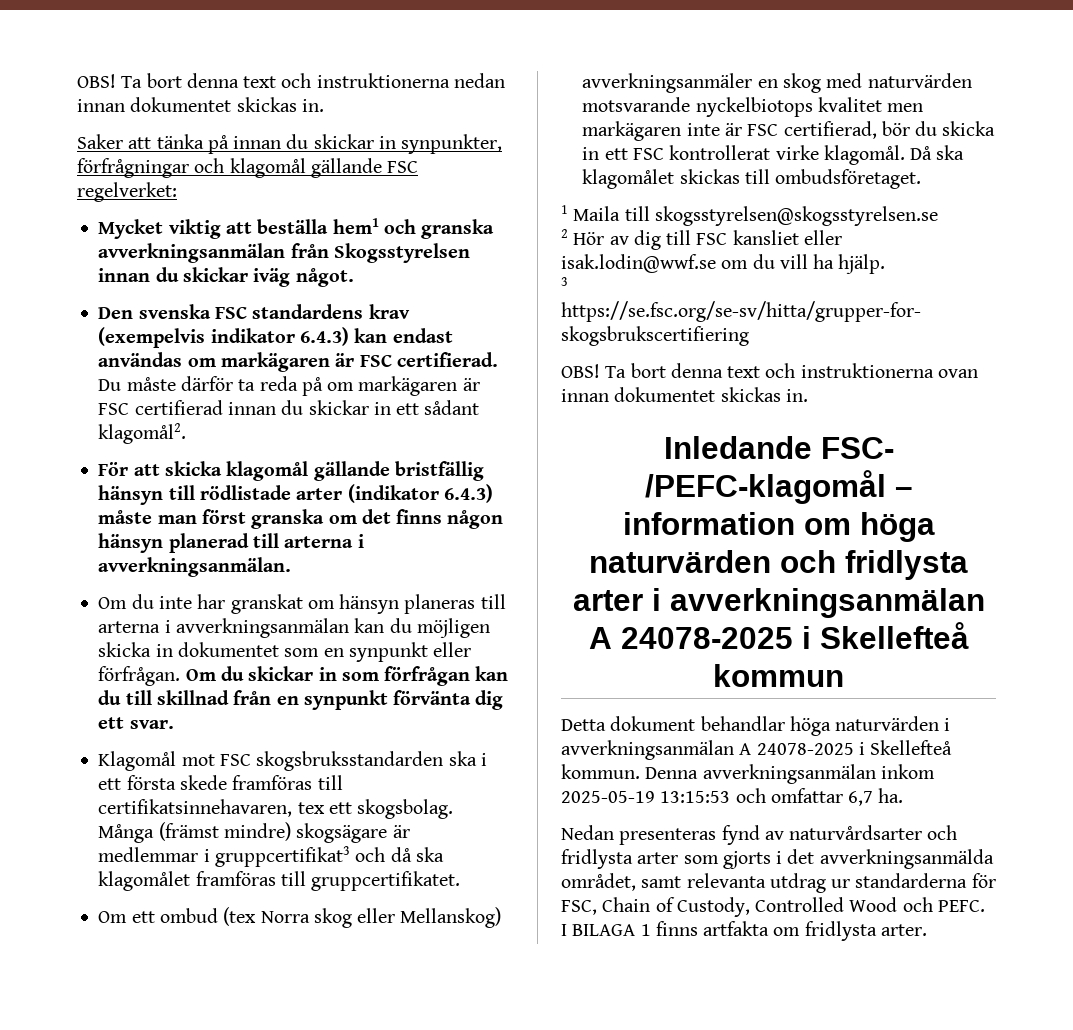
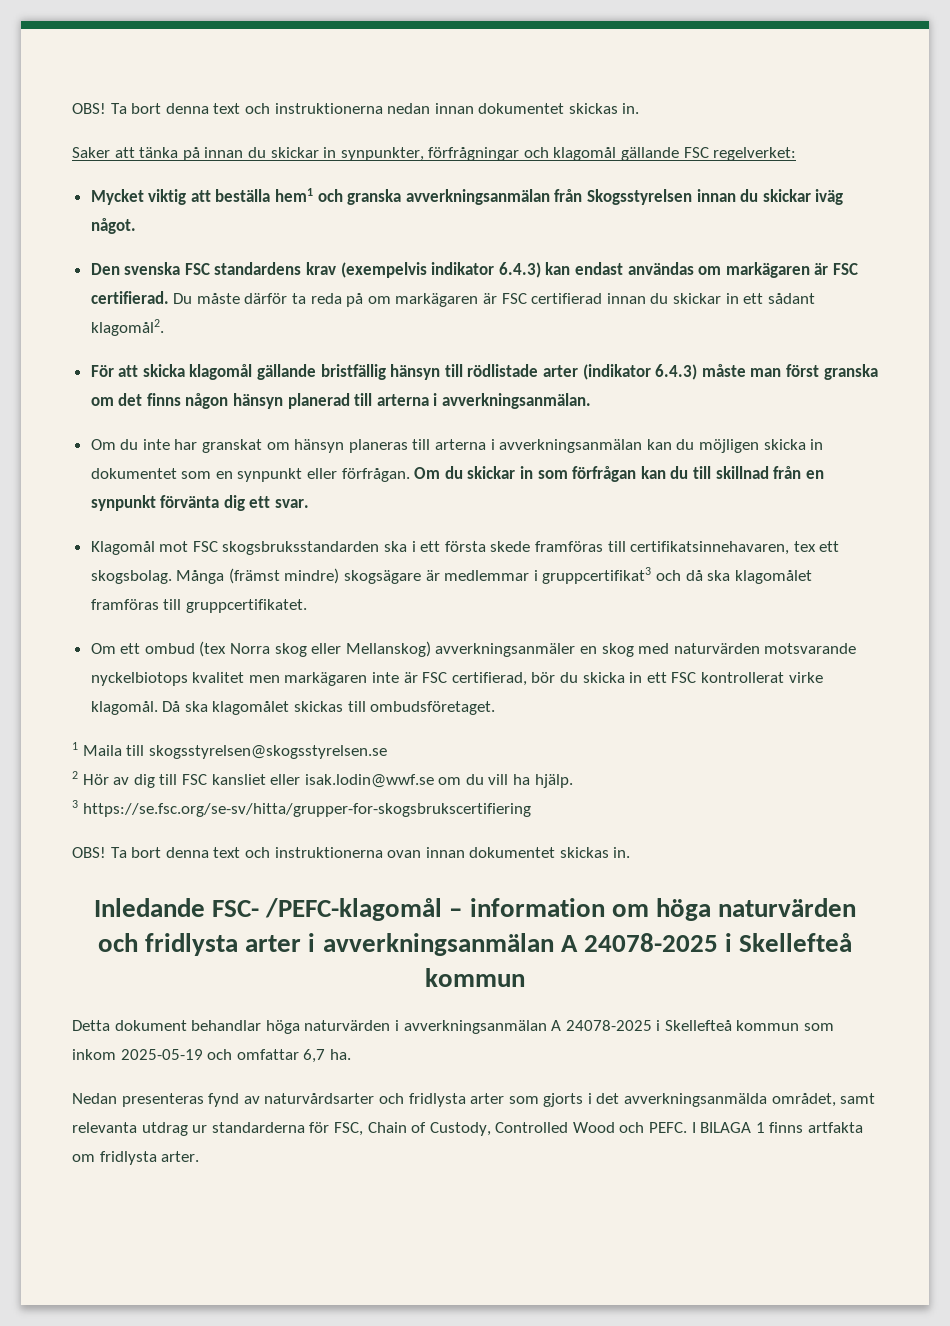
- Detta dokument behandlar höga naturvärden i avverkningsanmälan A 24078-2025 i Skellefteå kommun. Denna avverkningsanmälan inkom 2025-05-19 13:15:53 och omfattar 6,7 ha.
+ Detta dokument behandlar höga naturvärden i avverkningsanmälan A 24078-2025 i Skellefteå kommun som inkom 2025-05-19 och omfattar 6,7 ha.

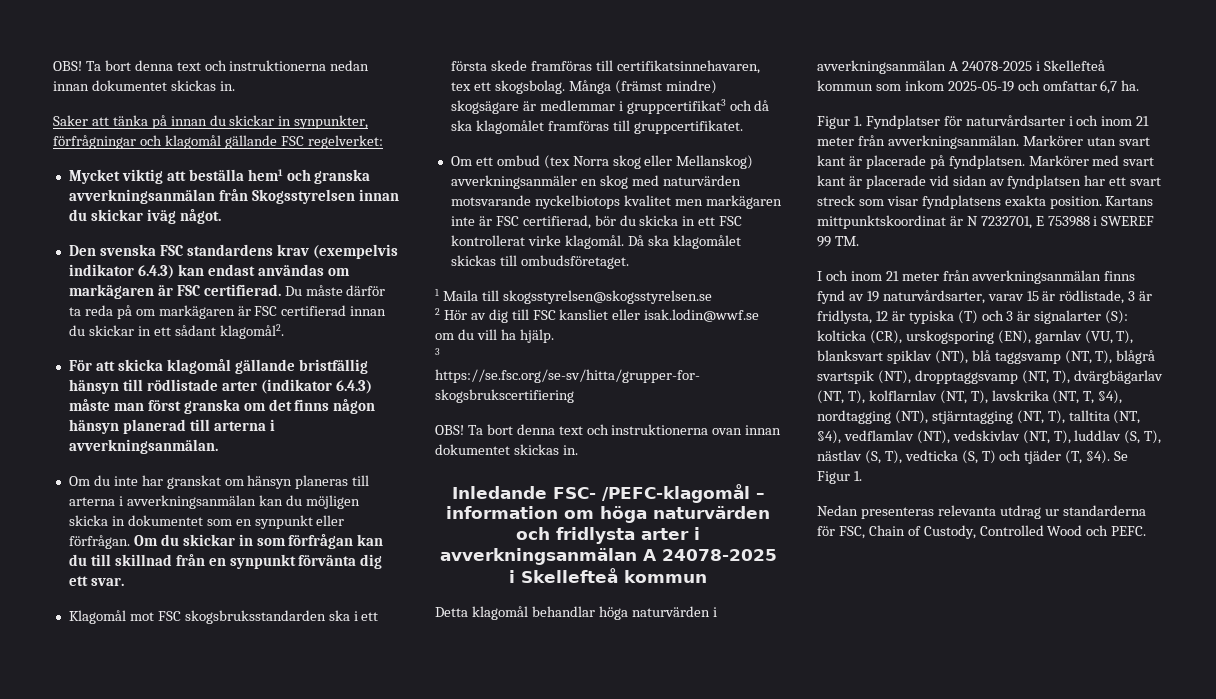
- Detta dokument behandlar höga naturvärden i avverkningsanmälan A 24078-2025 i Skellefteå kommun som inkom 2025-05-19 och omfattar 6,7 ha.
+ Detta klagomål behandlar höga naturvärden i avverkningsanmälan A 24078-2025 i Skellefteå kommun som inkom 2025-05-19 och omfattar 6,7 ha.
- Nedan presenteras fynd av naturvårdsarter och fridlysta arter som gjorts i det avverkningsanmälda området, samt relevanta utdrag ur standarderna för FSC, Chain of Custody, Controlled Wood och PEFC. I BILAGA 1 finns artfakta om fridlysta arter.
+ Figur 1. Fyndplatser för naturvårdsarter i och inom 21 meter från avverkningsanmälan. Markörer utan svart kant är placerade på fyndplatsen. Markörer med svart kant är placerade vid sidan av fyndplatsen har ett svart streck som visar fyndplatsens exakta position. Kartans mittpunktskoordinat är N 7232701, E 753988 i SWEREF 99 TM.
+ I och inom 21 meter från avverkningsanmälan finns fynd av 19 naturvårdsarter, varav 15 är rödlistade, 3 är fridlysta, 12 är typiska (T) och 3 är signalarter (S): kolticka (CR), urskogsporing (EN), garnlav (VU, T), blanksvart spiklav (NT), blå taggsvamp (NT, T), blågrå svartspik (NT), dropptaggsvamp (NT, T), dvärgbägarlav (NT, T), kolflarnlav (NT, T), lavskrika (NT, T, §4), nordtagging (NT), stjärntagging (NT, T), talltita (NT, §4), vedflamlav (NT), vedskivlav (NT, T), luddlav (S, T), nästlav (S, T), vedticka (S, T) och tjäder (T, §4). Se Figur 1.
+ Nedan presenteras relevanta utdrag ur standarderna för FSC, Chain of Custody, Controlled Wood och PEFC.

